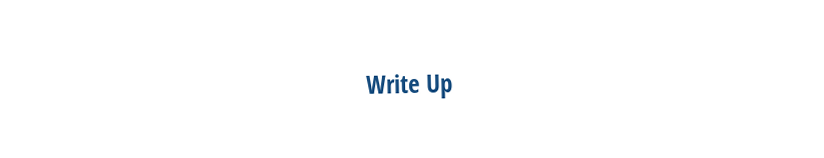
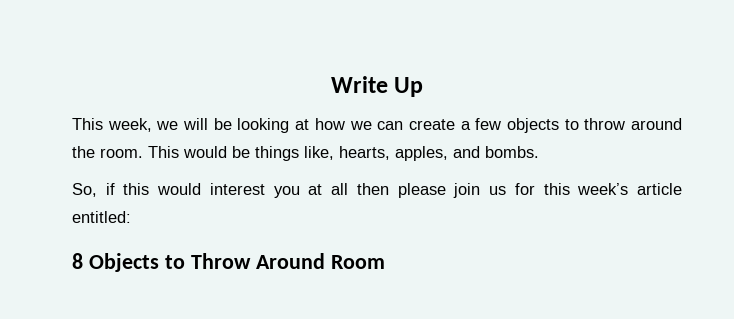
+ This week, we will be looking at how we can create a few objects to throw around the room. This would be things like, hearts, apples, and bombs.
+ So, if this would interest you at all then please join us for this week’s article entitled:
+ 8 Objects to Throw Around Room

